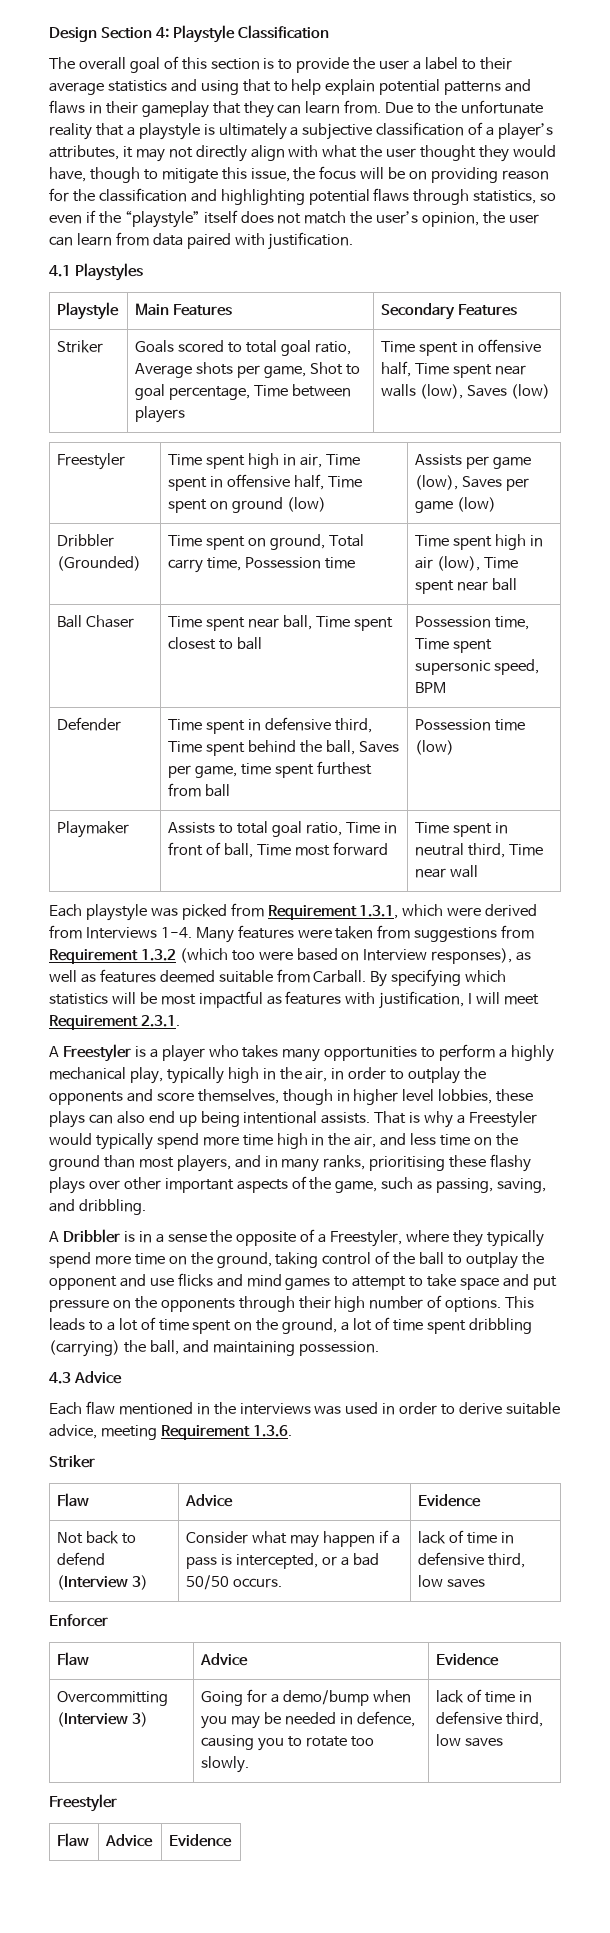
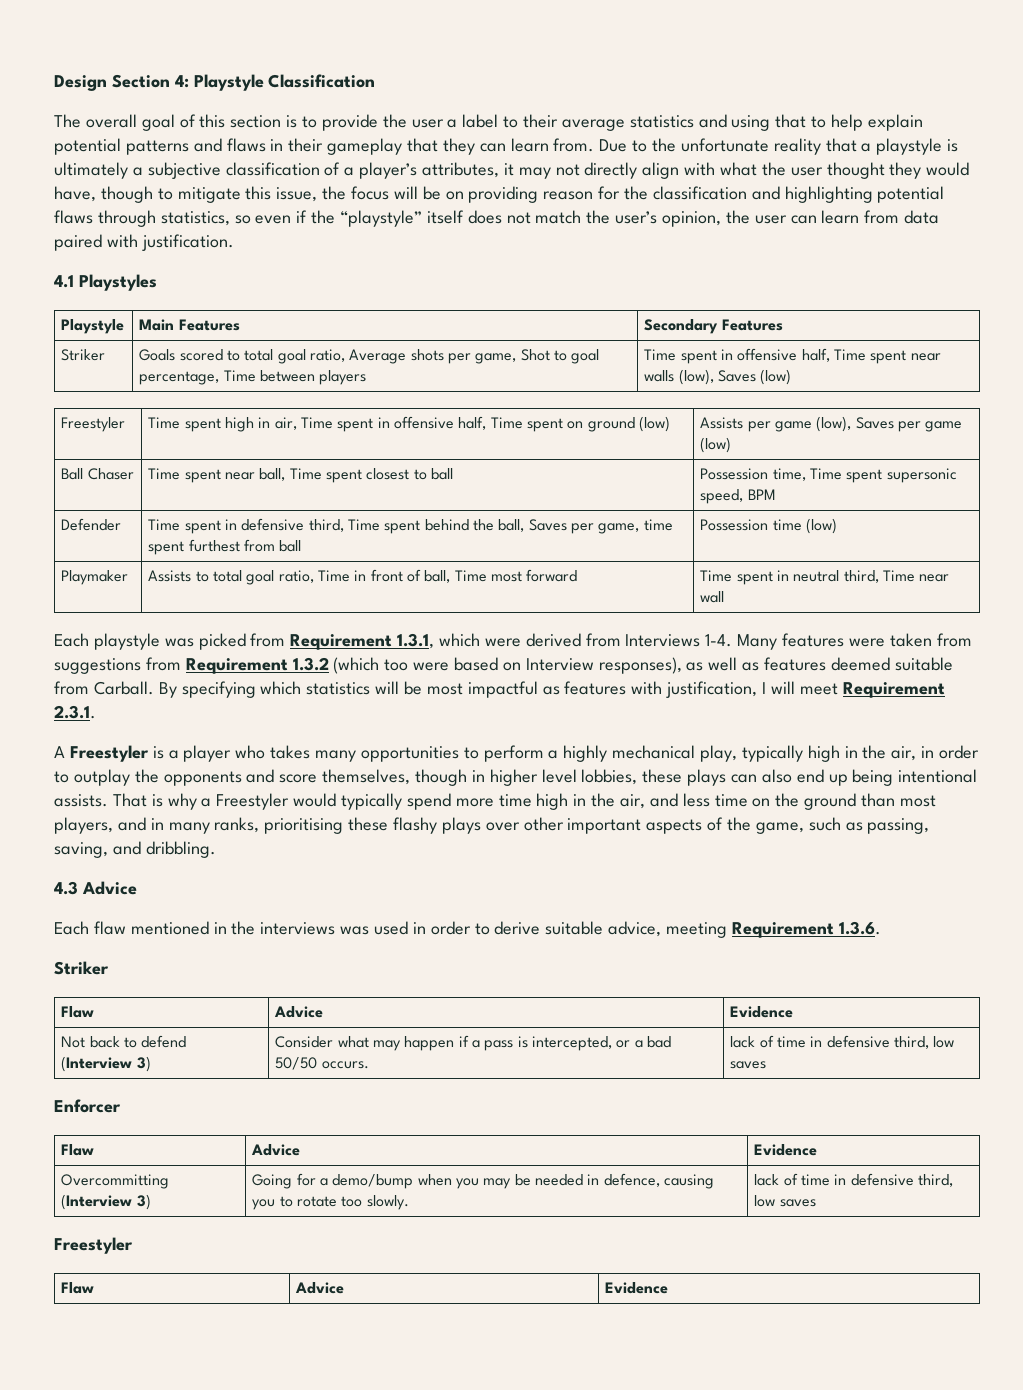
- Dribbler (Grounded) | Time spent on ground, Total carry time, Possession time | Time spent high in air (low), Time spent near ball
- A Dribbler is in a sense the opposite of a Freestyler, where they typically spend more time on the ground, taking control of the ball to outplay the opponent and use flicks and mind games to attempt to take space and put pressure on the opponents through their high number of options. This leads to a lot of time spent on the ground, a lot of time spent dribbling (carrying) the ball, and maintaining possession.

